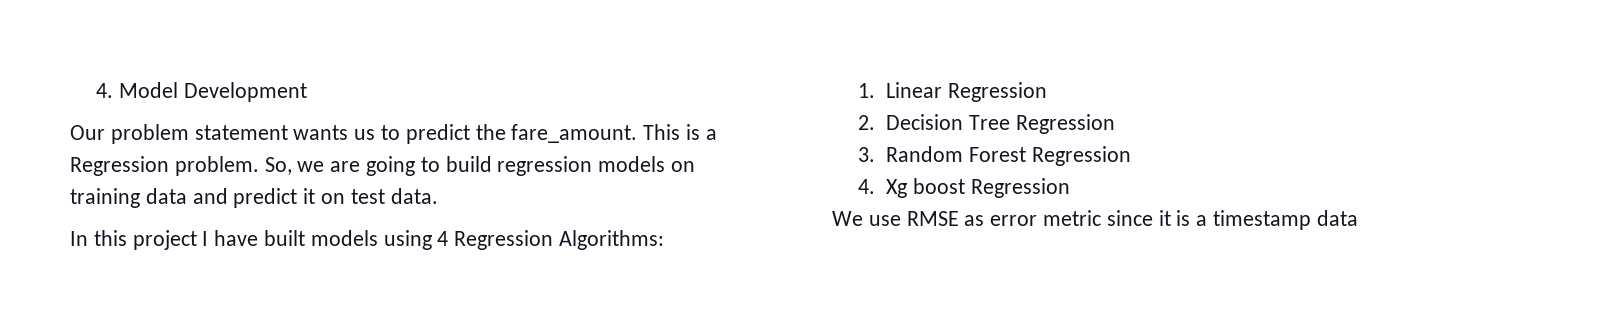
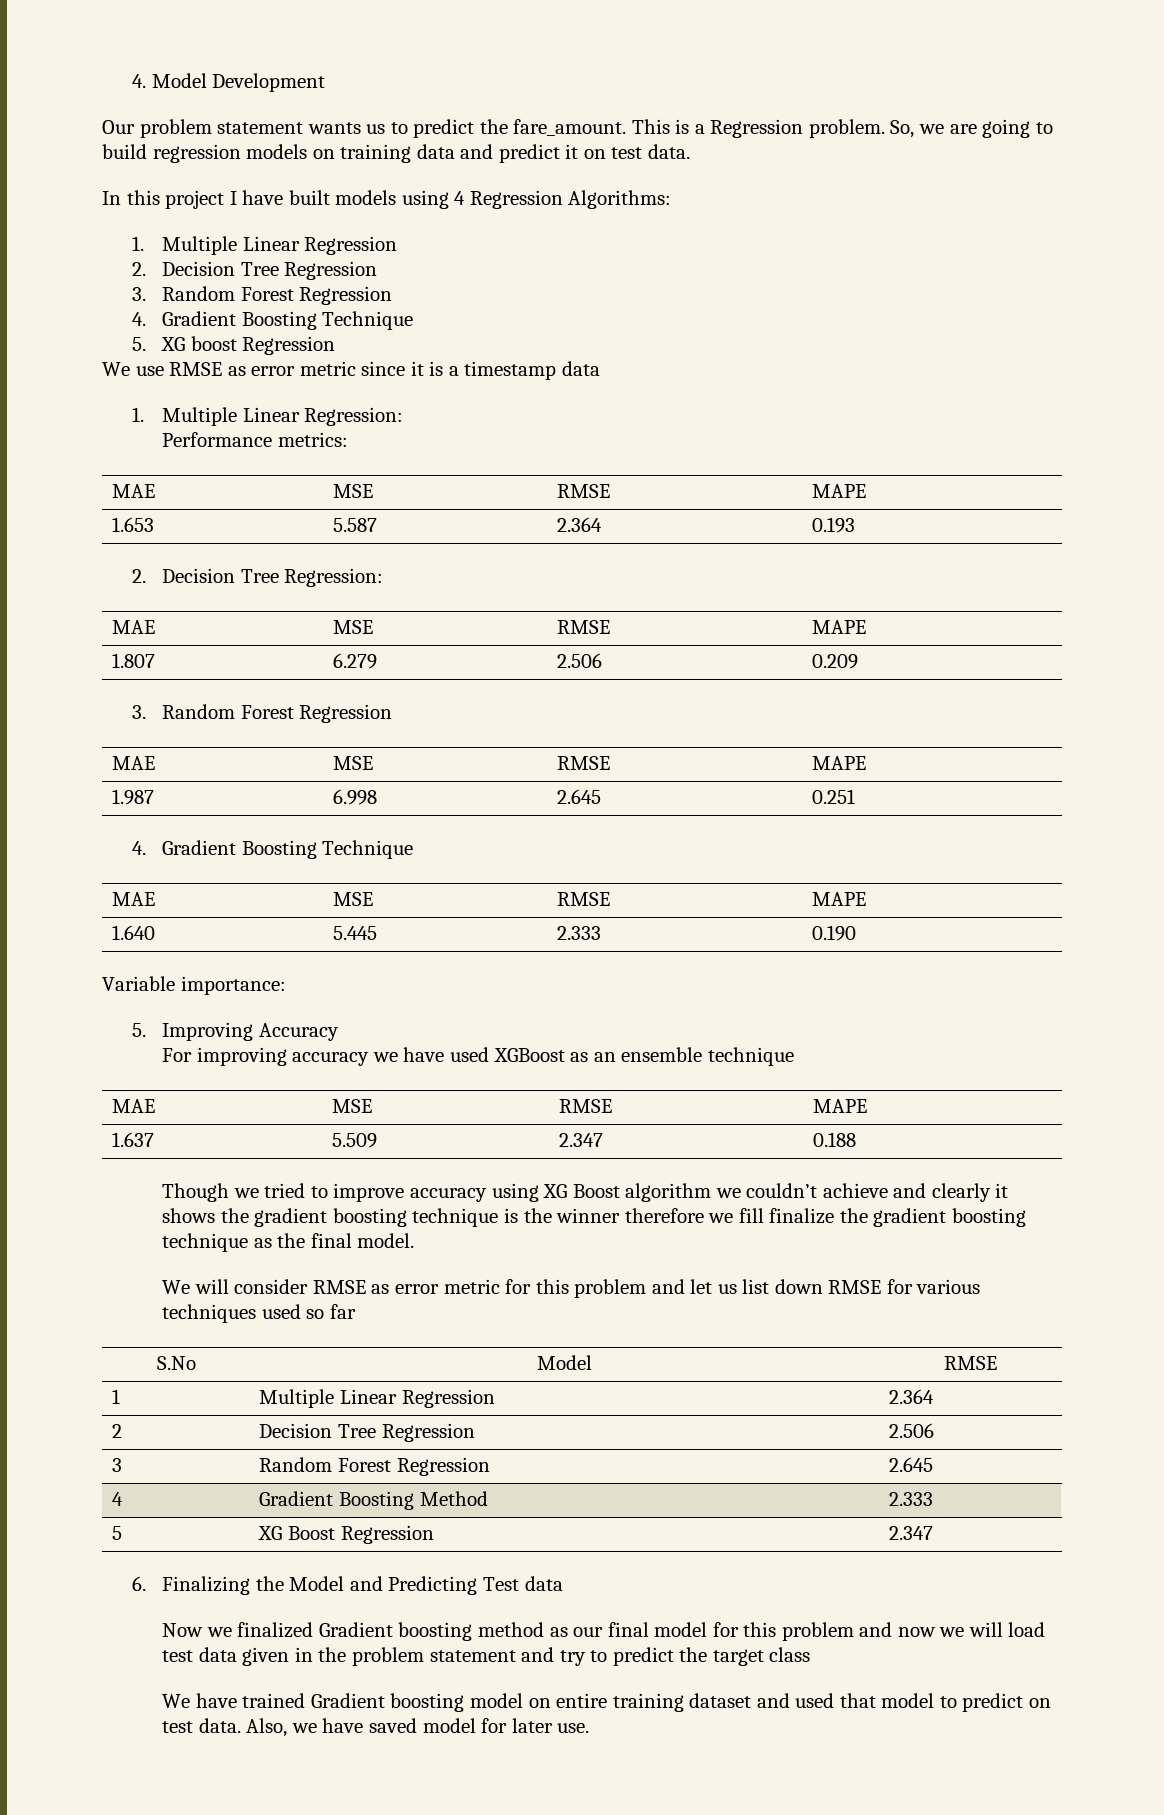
- 1. Linear Regression
+ 1. Multiple Linear Regression
  2. Decision Tree Regression
  3. Random Forest Regression
- 4. Xg boost Regression
+ 4. Gradient Boosting Technique
+ 5. XG boost Regression
+ 1. Multiple Linear Regression:
+ Performance metrics:
+ MAE | MSE | RMSE | MAPE
+ 1.653 | 5.587 | 2.364 | 0.193
+ 2. Decision Tree Regression:
+ MAE | MSE | RMSE | MAPE
+ 1.807 | 6.279 | 2.506 | 0.209
+ 3. Random Forest Regression
+ MAE | MSE | RMSE | MAPE
+ 1.987 | 6.998 | 2.645 | 0.251
+ 4. Gradient Boosting Technique
+ MAE | MSE | RMSE | MAPE
+ 1.640 | 5.445 | 2.333 | 0.190
+ Variable importance:
+ 5. Improving Accuracy
+ For improving accuracy we have used XGBoost as an ensemble technique
+ MAE | MSE | RMSE | MAPE
+ 1.637 | 5.509 | 2.347 | 0.188
+ Though we tried to improve accuracy using XG Boost algorithm we couldn’t achieve and clearly it shows the gradient boosting technique is the winner therefore we fill finalize the gradient boosting technique as the final model.
+ We will consider RMSE as error metric for this problem and let us list down RMSE for various techniques used so far
+ S.No | Model | RMSE
+ 1 | Multiple Linear Regression | 2.364
+ 2 | Decision Tree Regression | 2.506
+ 3 | Random Forest Regression | 2.645
+ 4 | Gradient Boosting Method | 2.333
+ 5 | XG Boost Regression | 2.347
+ 6. Finalizing the Model and Predicting Test data
+ Now we finalized Gradient boosting method as our final model for this problem and now we will load test data given in the problem statement and try to predict the target class
+ We have trained Gradient boosting model on entire training dataset and used that model to predict on test data. Also, we have saved model for later use.

